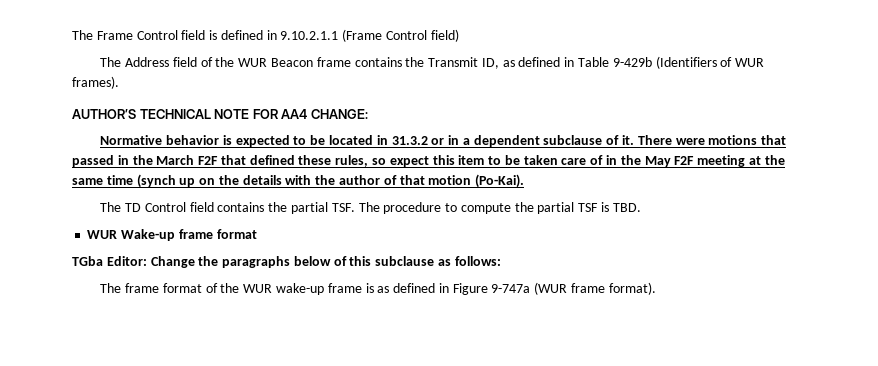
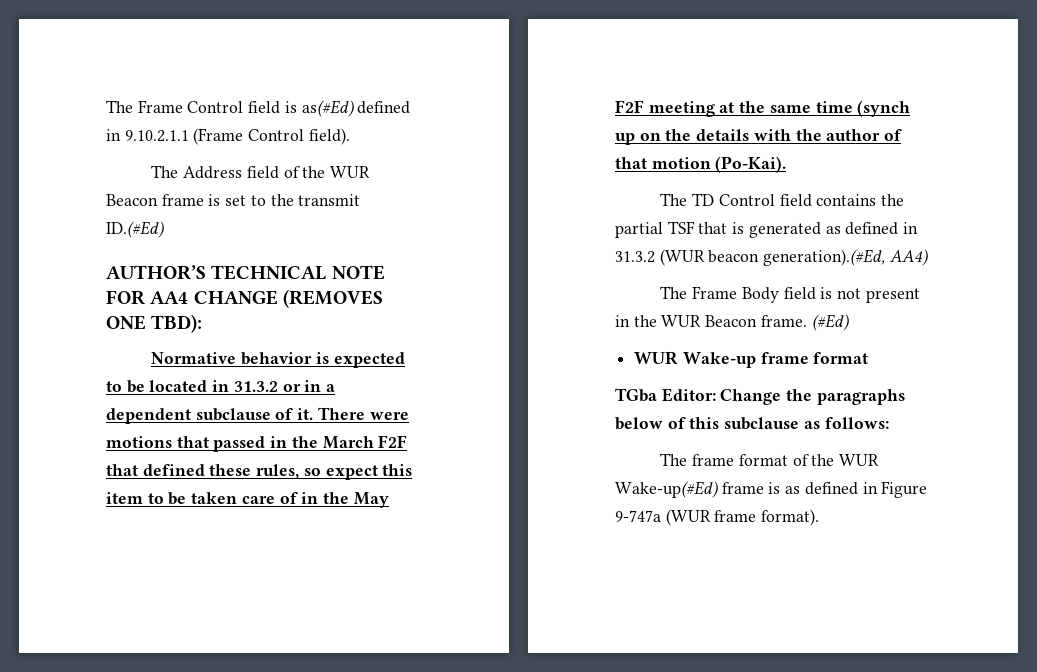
- The Frame Control field is defined in 9.10.2.1.1 (Frame Control field)
+ The Frame Control field is as(#Ed) defined in 9.10.2.1.1 (Frame Control field).
- The Address field of the WUR Beacon frame contains the Transmit ID, as defined in Table 9-429b (Identifiers of WUR frames).
+ The Address field of the WUR Beacon frame is set to the transmit ID.(#Ed)
- AUTHOR’S TECHNICAL NOTE FOR AA4 CHANGE:
+ AUTHOR’S TECHNICAL NOTE FOR AA4 CHANGE (REMOVES ONE TBD):
- The TD Control field contains the partial TSF. The procedure to compute the partial TSF is TBD.
+ The TD Control field contains the partial TSF that is generated as defined in 31.3.2 (WUR beacon generation).(#Ed, AA4)
+ The Frame Body field is not present in the WUR Beacon frame. (#Ed)
- The frame format of the WUR wake-up frame is as defined in Figure 9-747a (WUR frame format).
+ The frame format of the WUR Wake-up(#Ed) frame is as defined in Figure 9-747a (WUR frame format).

